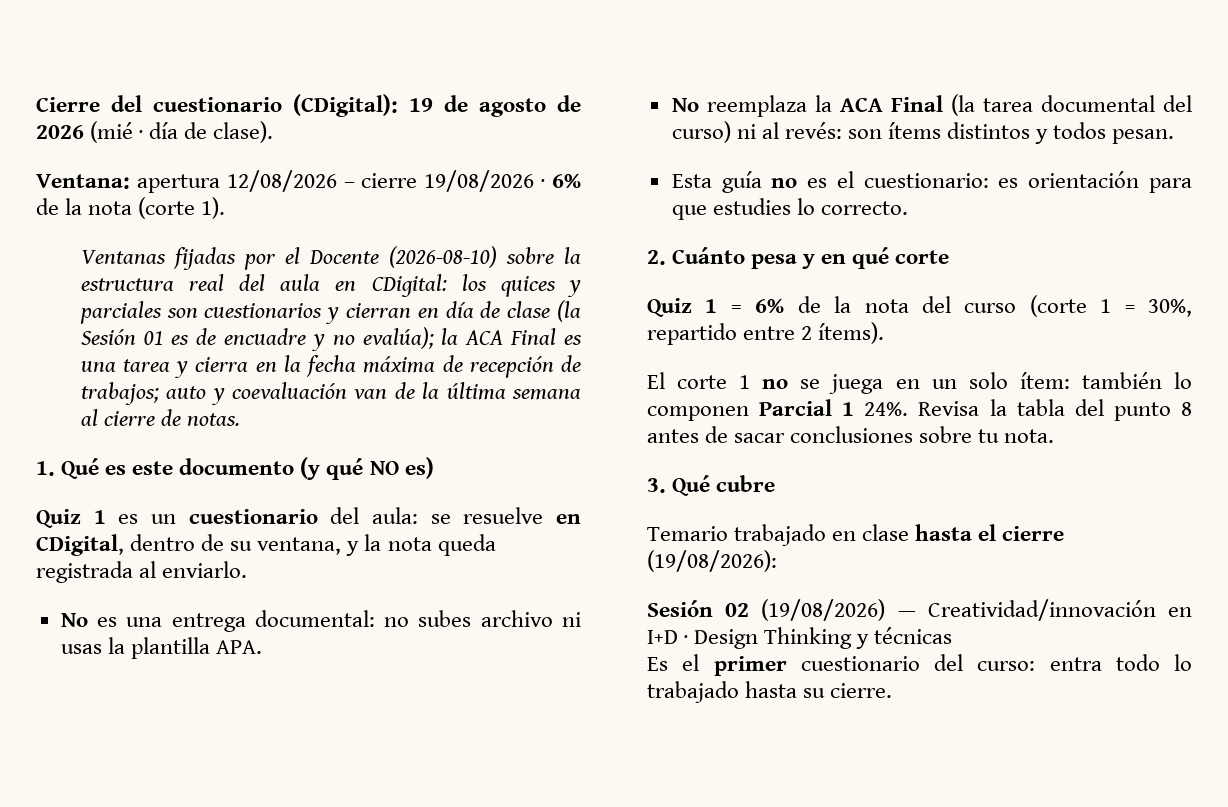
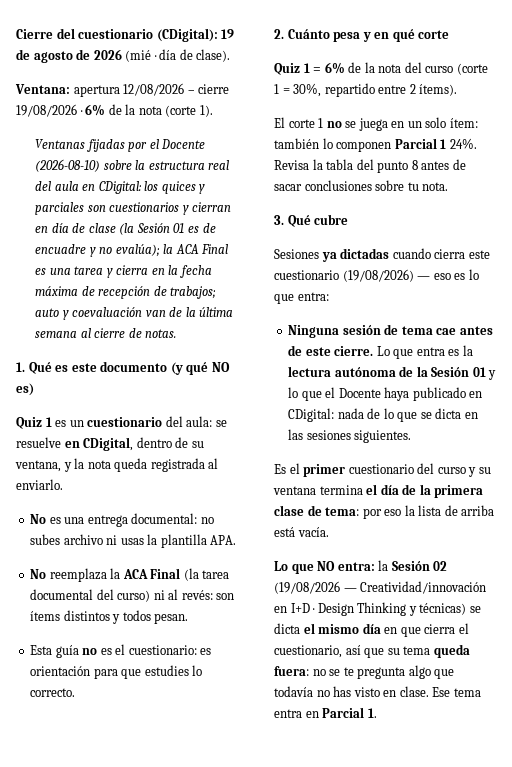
- Temario trabajado en clase hasta el cierre (19/08/2026):
- Sesión 02 (19/08/2026) — Creatividad/innovación en I+D · Design Thinking y técnicas
- Es el primer cuestionario del curso: entra todo lo trabajado hasta su cierre.
+ Sesiones ya dictadas cuando cierra este cuestionario (19/08/2026) — eso es lo que entra:
+ Ninguna sesión de tema cae antes de este cierre. Lo que entra es la lectura autónoma de la Sesión 01 y lo que el Docente haya publicado en CDigital: nada de lo que se dicta en las sesiones siguientes.
+ Es el primer cuestionario del curso y su ventana termina el día de la primera clase de tema: por eso la lista de arriba está vacía.
+ Lo que NO entra: la Sesión 02 (19/08/2026 — Creatividad/innovación en I+D · Design Thinking y técnicas) se dicta el mismo día en que cierra el cuestionario, así que su tema queda fuera: no se te pregunta algo que todavía no has visto en clase. Ese tema entra en Parcial 1.

